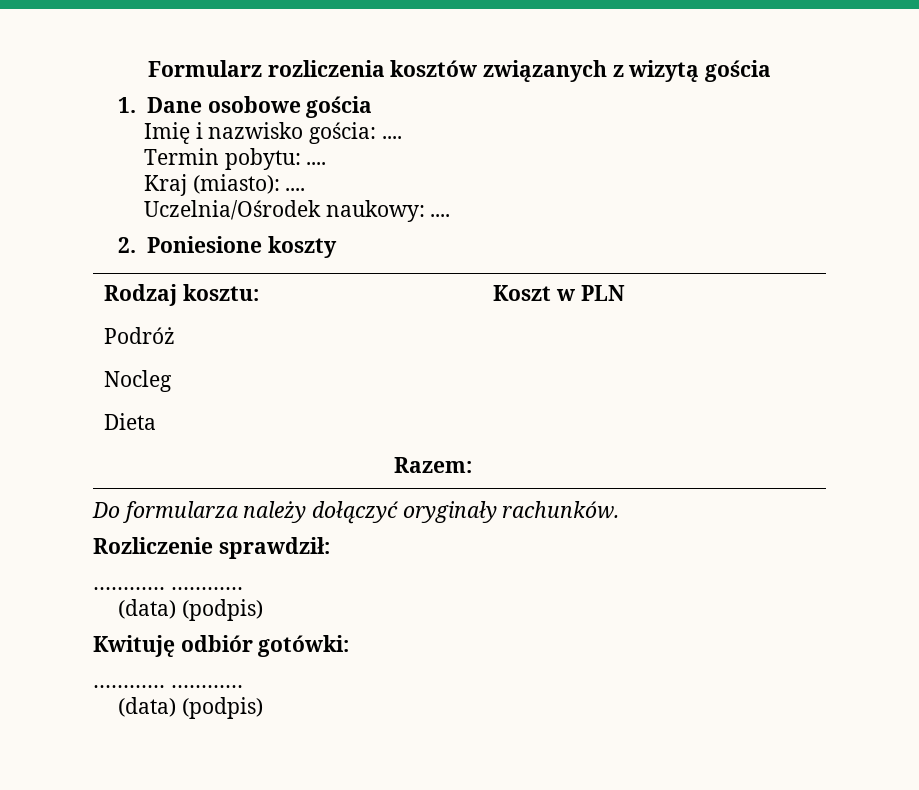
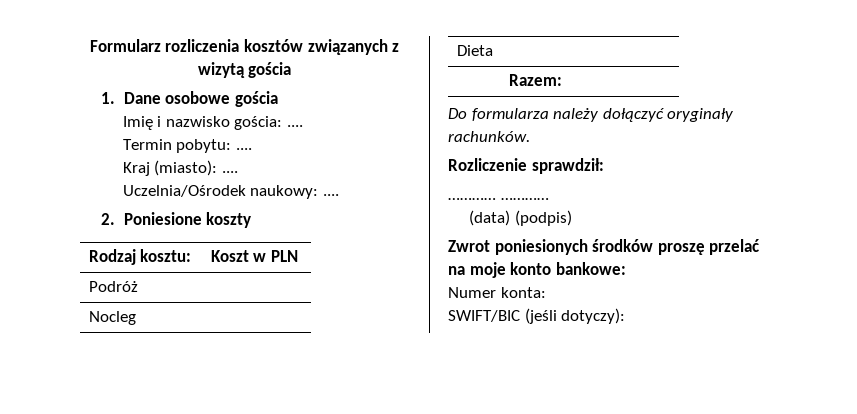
- Kwituję odbiór gotówki:
- ………… …………
- (data) (podpis)
+ Zwrot poniesionych środków proszę przelać na moje konto bankowe:
+ Numer konta:
+ SWIFT/BIC (jeśli dotyczy):

